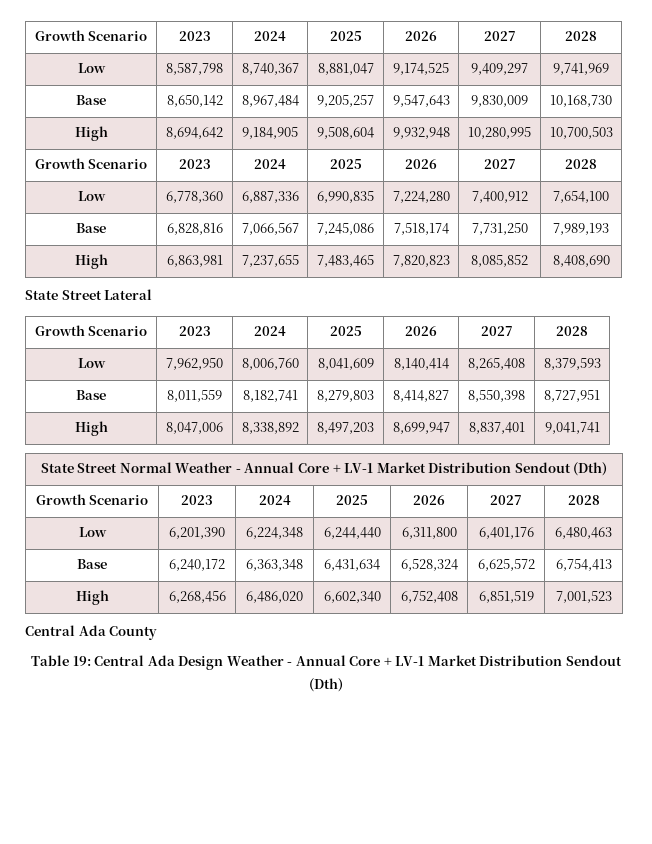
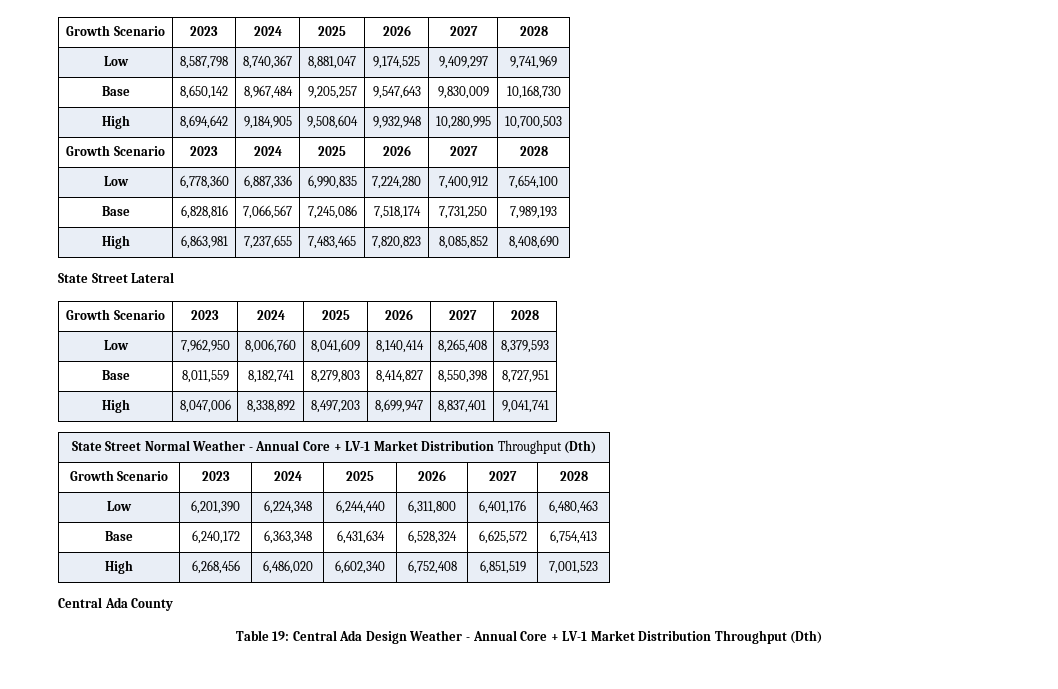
- State Street Normal Weather - Annual Core + LV-1 Market Distribution Sendout (Dth)
+ State Street Normal Weather - Annual Core + LV-1 Market Distribution Throughput (Dth)
- Table 19: Central Ada Design Weather - Annual Core + LV-1 Market Distribution Sendout (Dth)
+ Table 19: Central Ada Design Weather - Annual Core + LV-1 Market Distribution Throughput (Dth)

